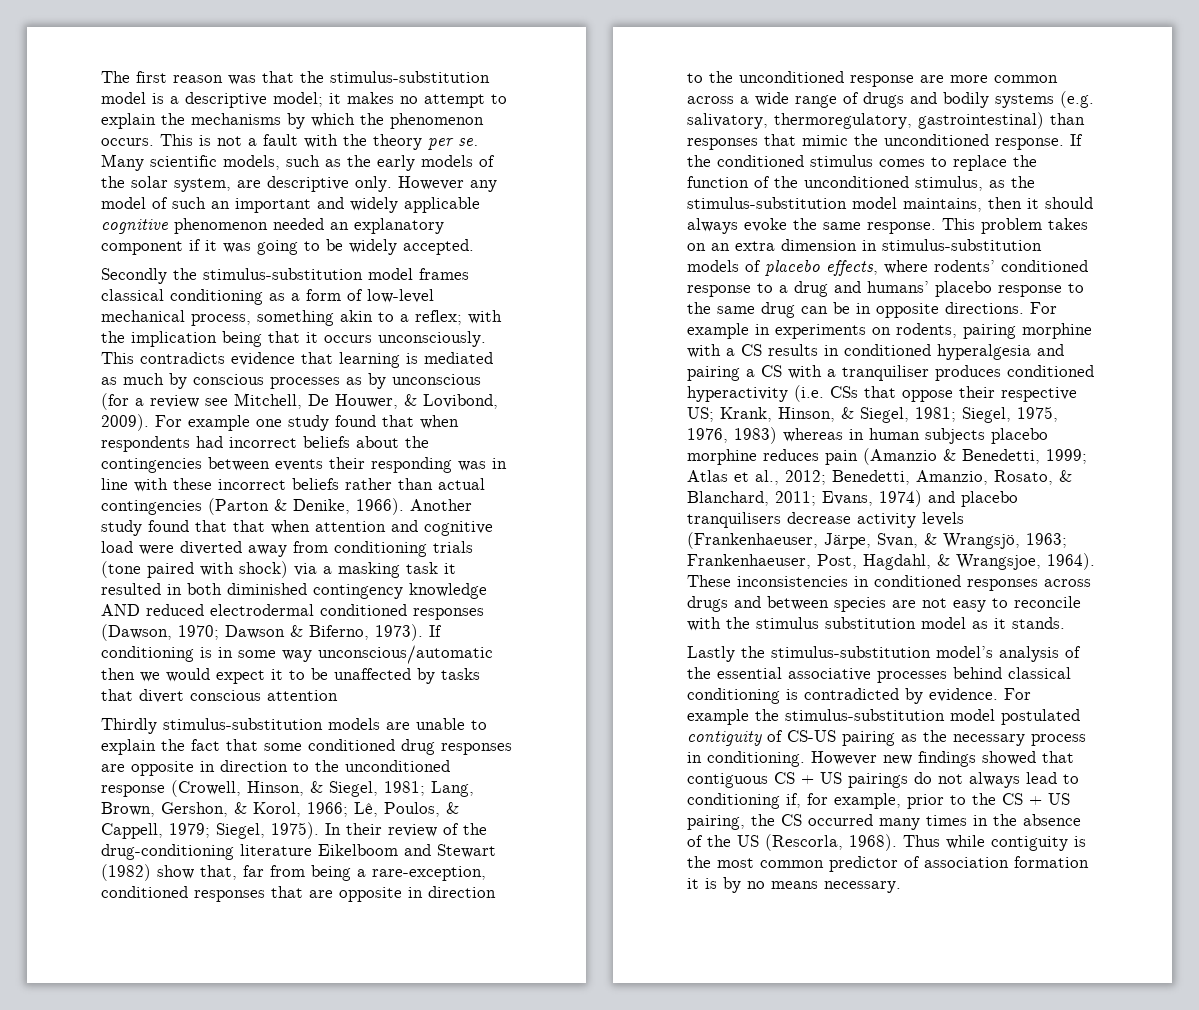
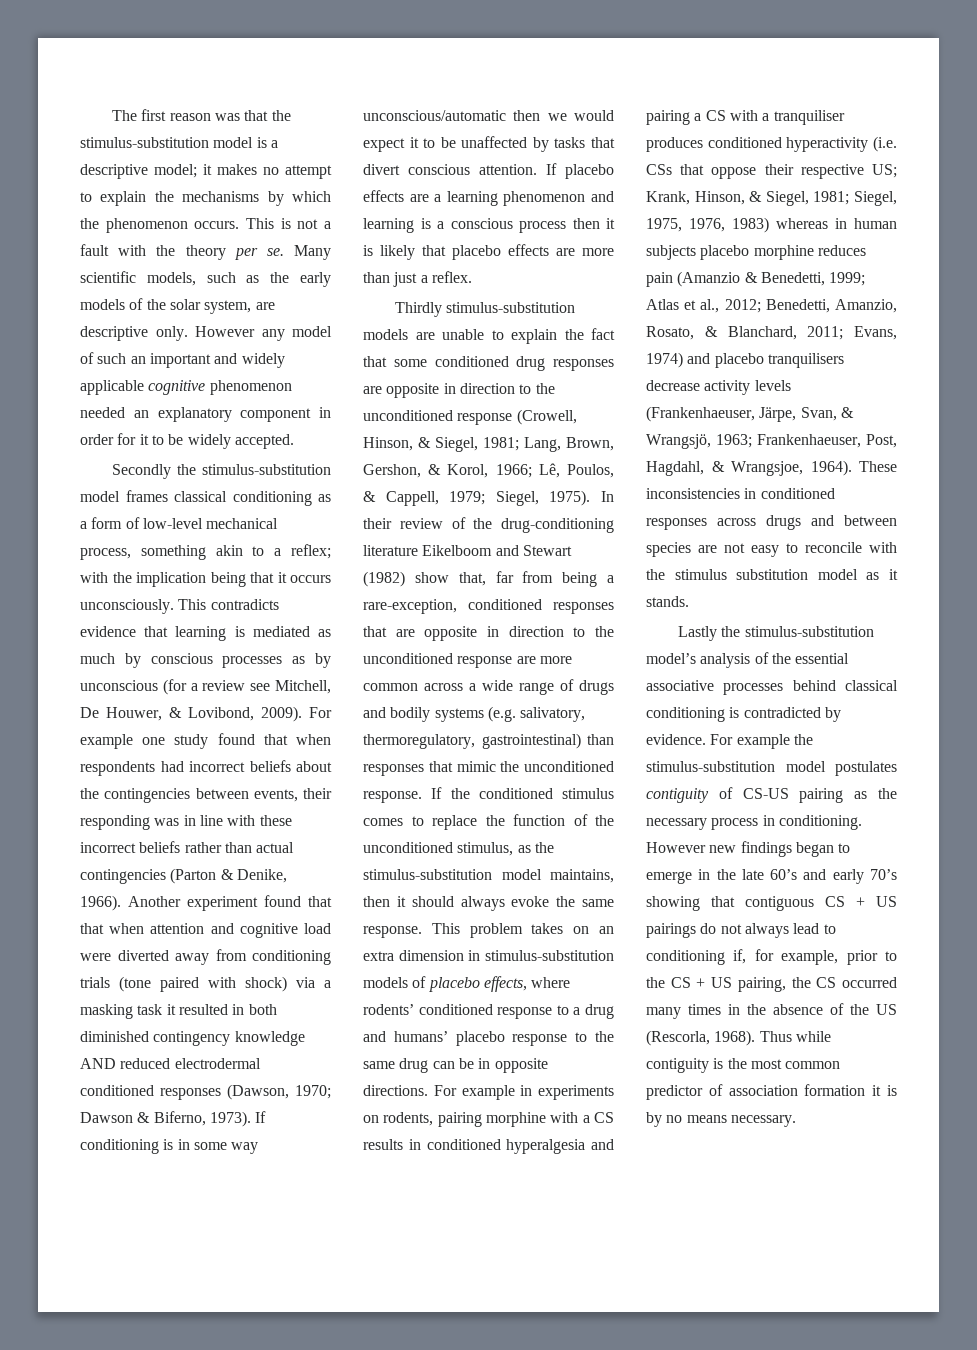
- However any model of such an important and widely applicable cognitive phenomenon needed an explanatory component if it was going to be widely accepted.
+ However any model of such an important and widely applicable cognitive phenomenon needed an explanatory component in order for it to be widely accepted.
- For example one study found that when respondents had incorrect beliefs about the contingencies between events their responding was in line with these incorrect beliefs rather than actual contingencies (Parton & Denike, 1966).
+ For example one study found that when respondents had incorrect beliefs about the contingencies between events, their responding was in line with these incorrect beliefs rather than actual contingencies (Parton & Denike, 1966).
- Another study found that that when attention and cognitive load were diverted away from conditioning trials (tone paired with shock) via a masking task it resulted in both diminished contingency knowledge AND reduced electrodermal conditioned responses (Dawson, 1970; Dawson & Biferno, 1973).
+ Another experiment found that that when attention and cognitive load were diverted away from conditioning trials (tone paired with shock) via a masking task it resulted in both diminished contingency knowledge AND reduced electrodermal conditioned responses (Dawson, 1970; Dawson & Biferno, 1973).
- If conditioning is in some way unconscious/automatic then we would expect it to be unaffected by tasks that divert conscious attention
+ If conditioning is in some way unconscious/automatic then we would expect it to be unaffected by tasks that divert conscious attention. If placebo effects are a learning phenomenon and learning is a conscious process then it is likely that placebo effects are more than just a reflex.
- For example the stimulus-substitution model postulated contiguity of CS-US pairing as the necessary process in conditioning.
+ For example the stimulus-substitution model postulates contiguity of CS-US pairing as the necessary process in conditioning.
- However new findings showed that contiguous CS + US pairings do not always lead to conditioning if, for example, prior to the CS + US pairing, the CS occurred many times in the absence of the US (Rescorla, 1968).
+ However new findings began to emerge in the late 60’s and early 70’s showing that contiguous CS + US pairings do not always lead to conditioning if, for example, prior to the CS + US pairing, the CS occurred many times in the absence of the US (Rescorla, 1968).

